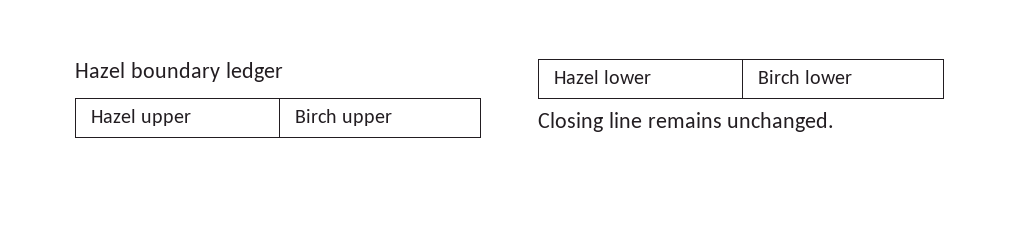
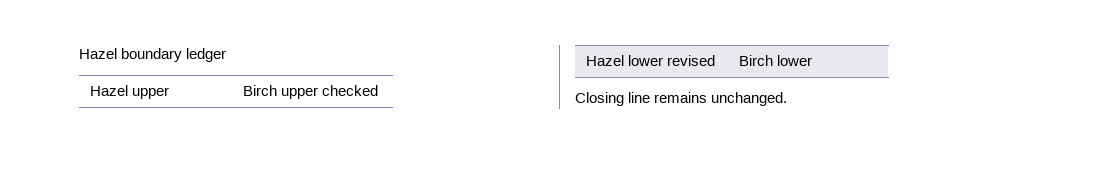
- Hazel upper | Birch upper
+ Hazel upper | Birch upper checked
- Hazel lower | Birch lower
+ Hazel lower revised | Birch lower

